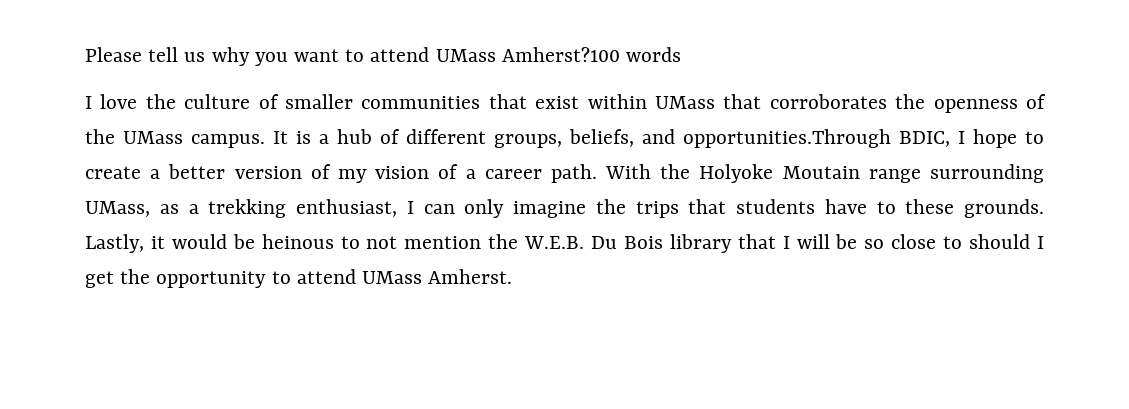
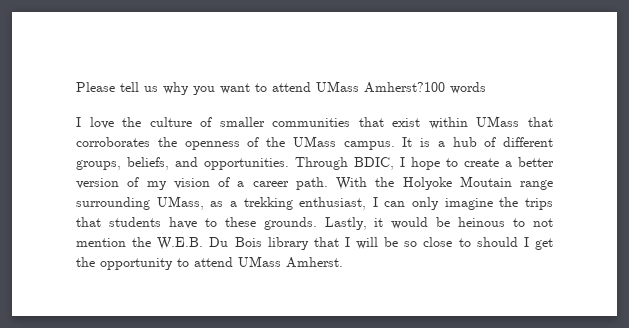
- It is a hub of different groups, beliefs, and opportunities.Through BDIC, I hope to create a better version of my vision of a career path.
+ It is a hub of different groups, beliefs, and opportunities. Through BDIC, I hope to create a better version of my vision of a career path.

